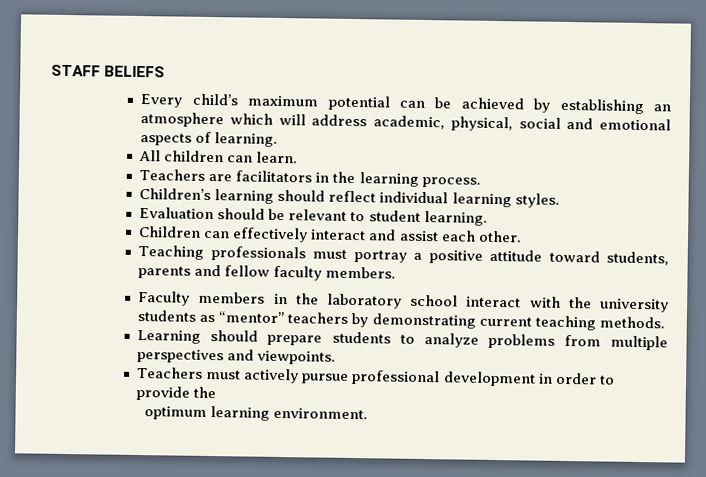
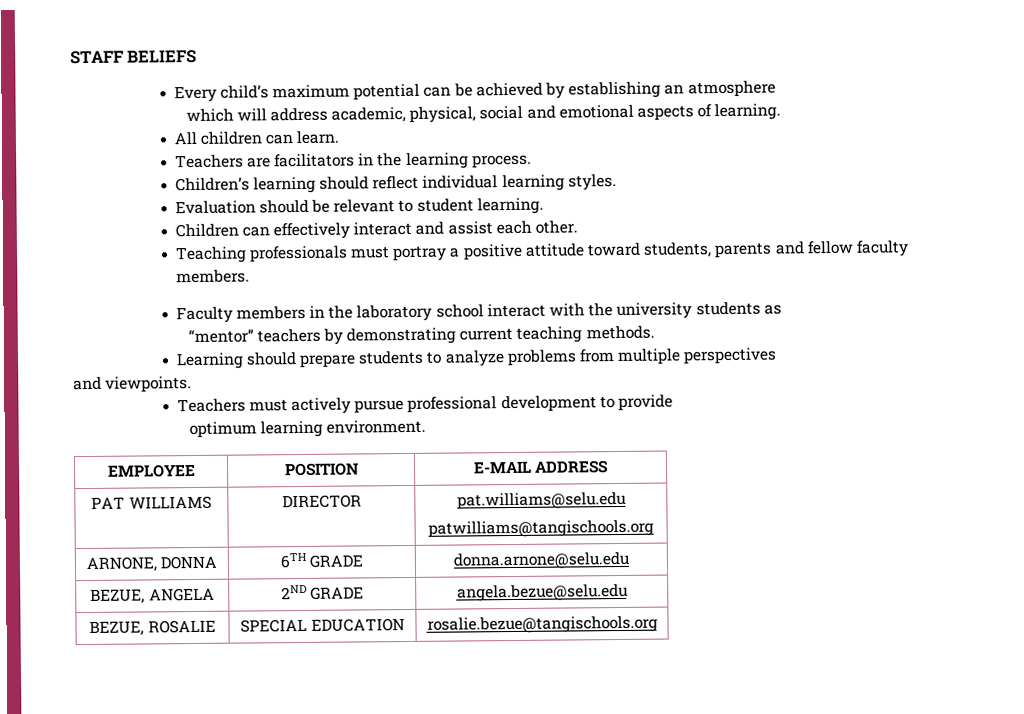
- Every child’s maximum potential can be achieved by establishing an atmosphere which will address academic, physical, social and emotional aspects of learning.
+ Every child’s maximum potential can be achieved by establishing an atmosphere
+ which will address academic, physical, social and emotional aspects of learning.
- Faculty members in the laboratory school interact with the university students as “mentor” teachers by demonstrating current teaching methods.
+ Faculty members in the laboratory school interact with the university students as
+ “mentor” teachers by demonstrating current teaching methods.
- Learning should prepare students to analyze problems from multiple perspectives and viewpoints.
+ Learning should prepare students to analyze problems from multiple perspectives
+ and viewpoints.
- Teachers must actively pursue professional development in order to provide the
+ Teachers must actively pursue professional development to provide
+ EMPLOYEE | POSITION | E-MAIL ADDRESS
+ PAT WILLIAMS | DIRECTOR | pat.williams@selu.edu
+ patwilliams@tangischools.org
+ ARNONE, DONNA | 6TH GRADE | donna.arnone@selu.edu
+ BEZUE, ANGELA | 2ND GRADE | angela.bezue@selu.edu
+ BEZUE, ROSALIE | SPECIAL EDUCATION | rosalie.bezue@tangischools.org

